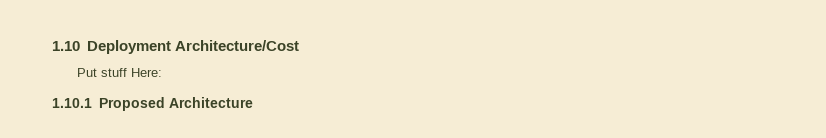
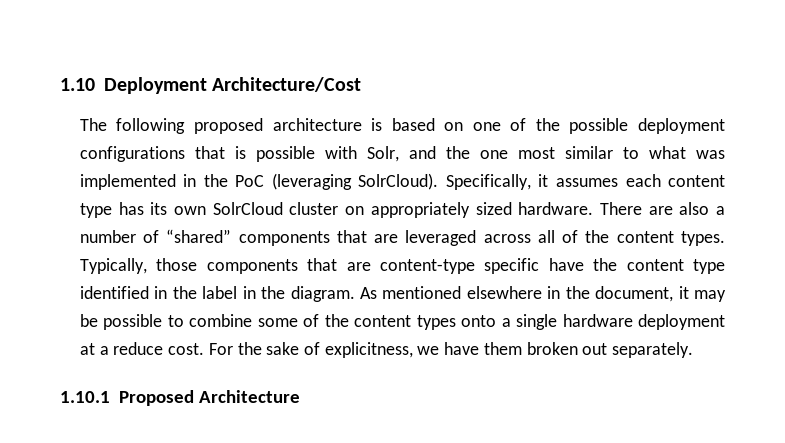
- Put stuff Here:
+ The following proposed architecture is based on one of the possible deployment configurations that is possible with Solr, and the one most similar to what was implemented in the PoC (leveraging SolrCloud). Specifically, it assumes each content type has its own SolrCloud cluster on appropriately sized hardware. There are also a number of “shared” components that are leveraged across all of the content types. Typically, those components that are content-type specific have the content type identified in the label in the diagram. As mentioned elsewhere in the document, it may be possible to combine some of the content types onto a single hardware deployment at a reduce cost. For the sake of explicitness, we have them broken out separately.

